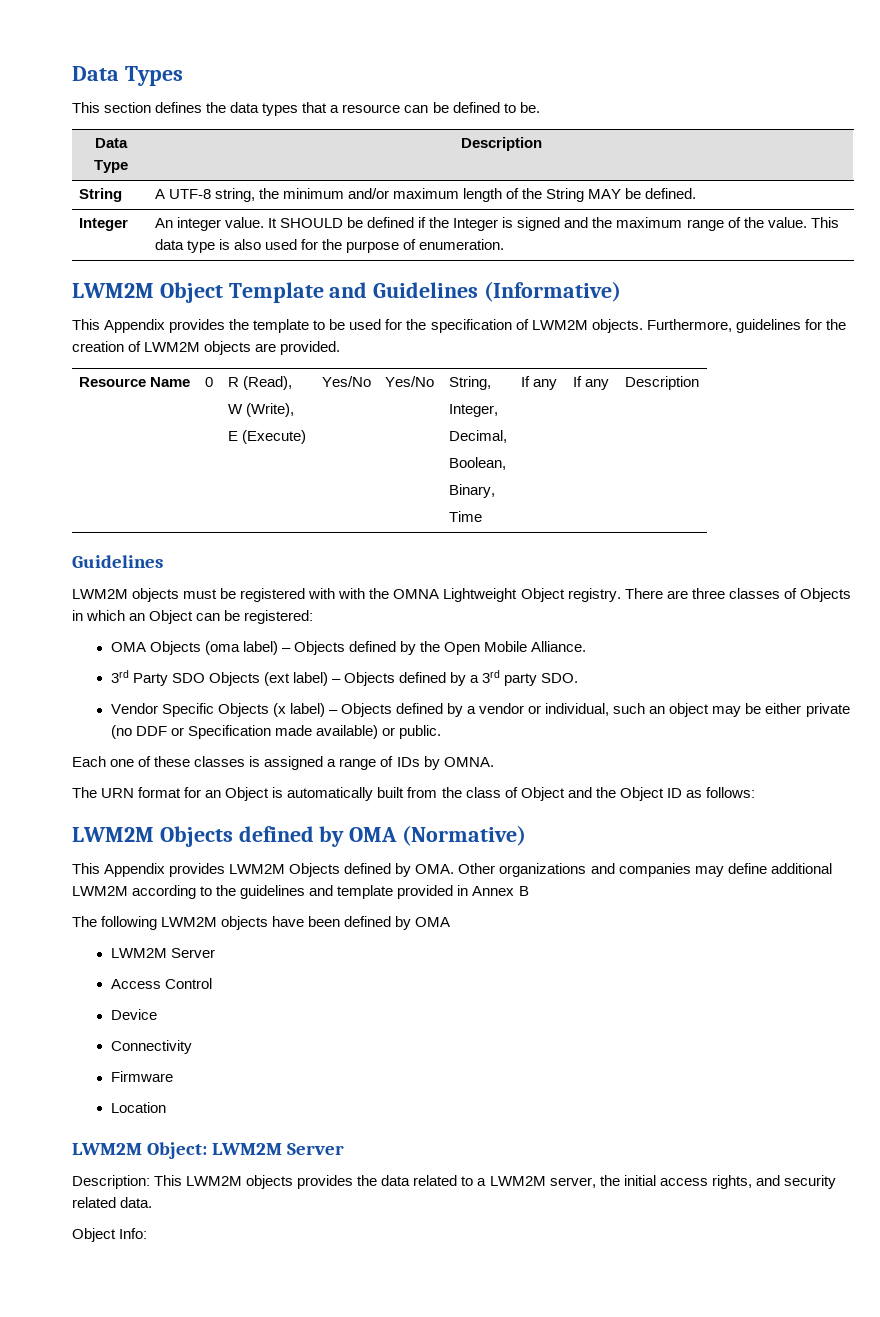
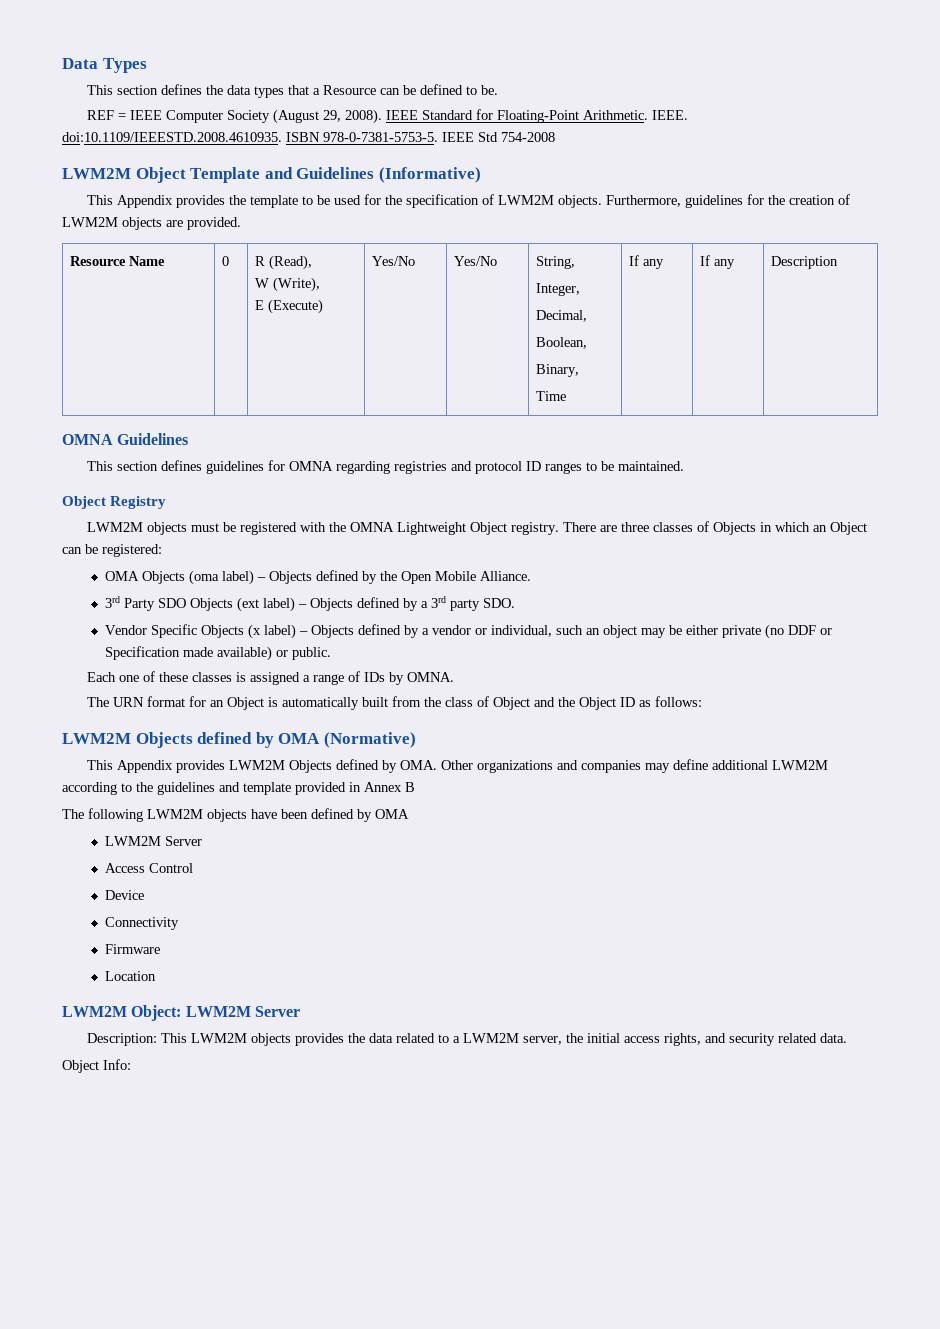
- This section defines the data types that a resource can be defined to be.
+ This section defines the data types that a Resource can be defined to be.
- Data Type | Description
- String | A UTF-8 string, the minimum and/or maximum length of the String MAY be defined.
- Integer | An integer value. It SHOULD be defined if the Integer is signed and the maximum range of the value. This data type is also used for the purpose of enumeration.
+ REF = IEEE Computer Society (August 29, 2008). IEEE Standard for Floating-Point Arithmetic. IEEE. doi:10.1109/IEEESTD.2008.4610935. ISBN 978-0-7381-5753-5. IEEE Std 754-2008
  Resource Name | 0 | R (Read),
  W (Write),
  E (Execute) | Yes/No | Yes/No | String,
  Integer,
  Decimal,
  Boolean,
  Binary,
  Time | If any | If any | Description
- Guidelines
+ OMNA Guidelines
+ This section defines guidelines for OMNA regarding registries and protocol ID ranges to be maintained.
+ Object Registry
- LWM2M objects must be registered with with the OMNA Lightweight Object registry.
+ LWM2M objects must be registered with the OMNA Lightweight Object registry.

